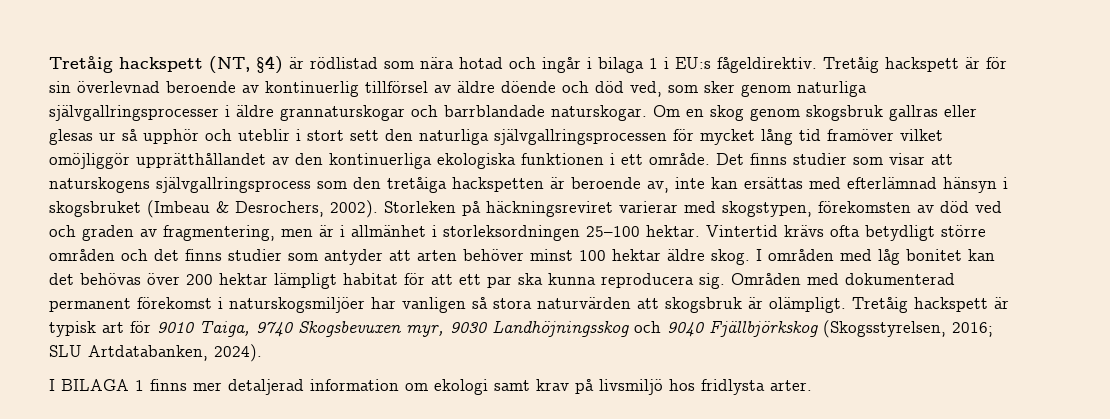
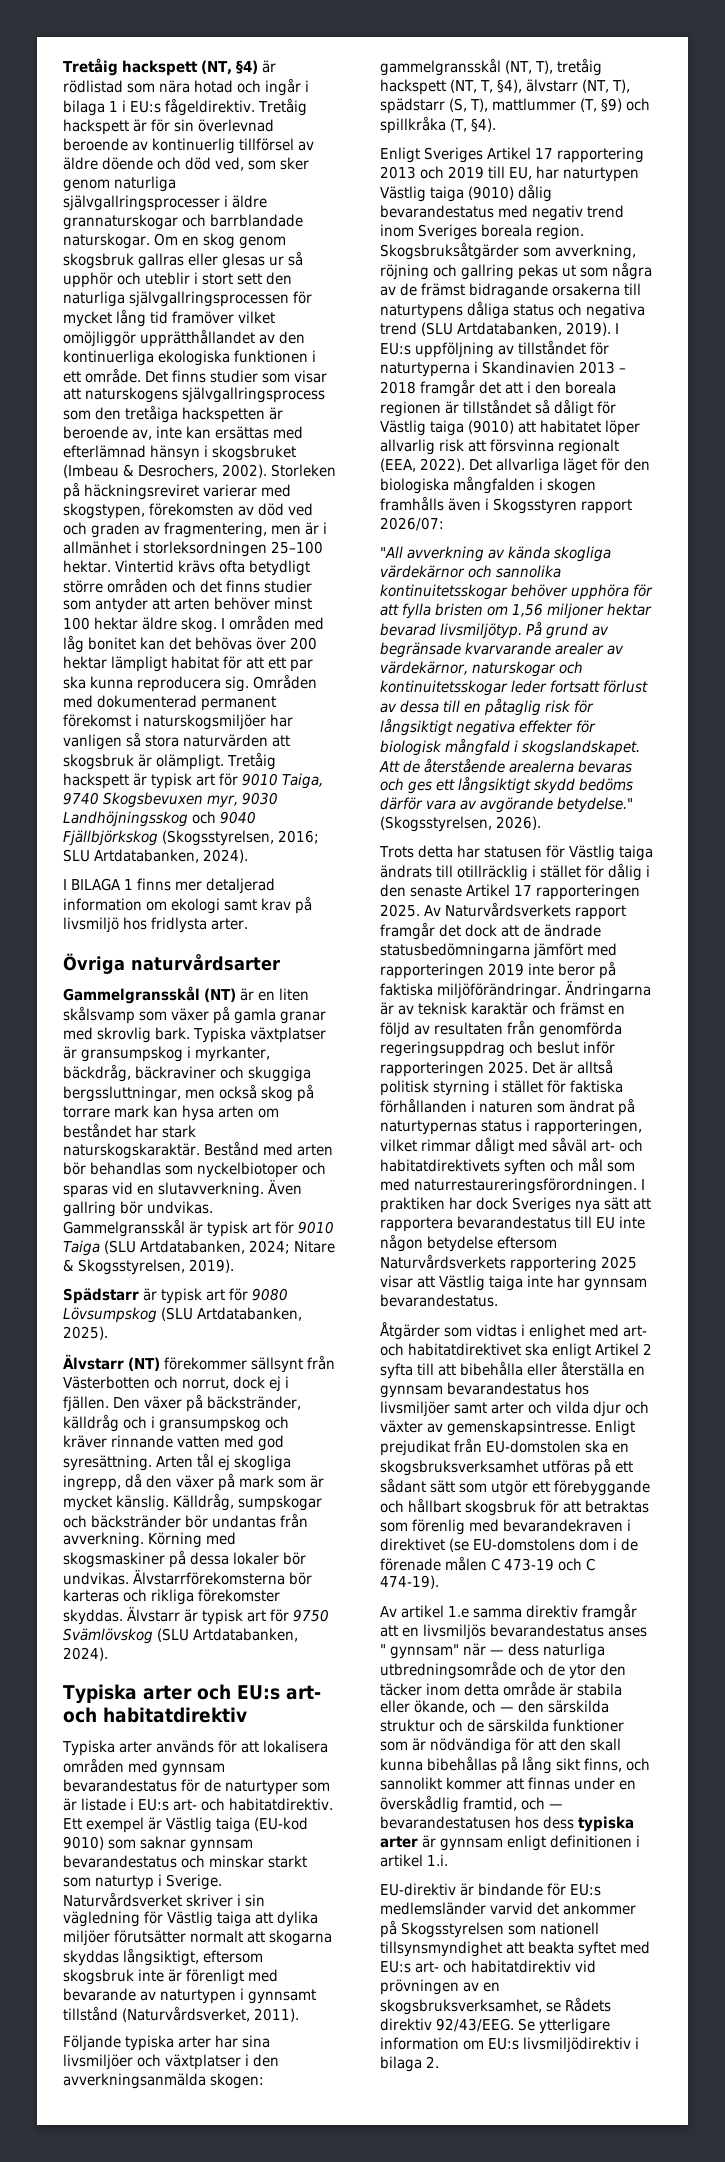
+ Övriga naturvårdsarter
+ Gammelgransskål (NT) är en liten skålsvamp som växer på gamla granar med skrovlig bark. Typiska växtplatser är gransumpskog i myrkanter, bäckdråg, bäckraviner och skuggiga bergssluttningar, men också skog på torrare mark kan hysa arten om beståndet har stark naturskogskaraktär. Bestånd med arten bör behandlas som nyckelbiotoper och sparas vid en slutavverkning. Även gallring bör undvikas. Gammelgransskål är typisk art för 9010 Taiga (SLU Artdatabanken, 2024; Nitare & Skogsstyrelsen, 2019).
+ Spädstarr är typisk art för 9080 Lövsumpskog (SLU Artdatabanken, 2025).
+ Älvstarr (NT) förekommer sällsynt från Västerbotten och norrut, dock ej i fjällen. Den växer på bäckstränder, källdråg och i gransumpskog och kräver rinnande vatten med god syresättning. Arten tål ej skogliga ingrepp, då den växer på mark som är mycket känslig. Källdråg, sumpskogar och bäckstränder bör undantas från avverkning. Körning med skogsmaskiner på dessa lokaler bör undvikas. Älvstarrförekomsterna bör karteras och rikliga förekomster skyddas. Älvstarr är typisk art för 9750 Svämlövskog (SLU Artdatabanken, 2024).
+ Typiska arter och EU:s art- och habitatdirektiv
+ Typiska arter används för att lokalisera områden med gynnsam bevarandestatus för de naturtyper som är listade i EU:s art- och habitatdirektiv. Ett exempel är Västlig taiga (EU-kod 9010) som saknar gynnsam bevarandestatus och minskar starkt som naturtyp i Sverige. Naturvårdsverket skriver i sin vägledning för Västlig taiga att dylika miljöer förutsätter normalt att skogarna skyddas långsiktigt, eftersom skogsbruk inte är förenligt med bevarande av naturtypen i gynnsamt tillstånd (Naturvårdsverket, 2011).
+ Följande typiska arter har sina livsmiljöer och växtplatser i den avverkningsanmälda skogen: gammelgransskål (NT, T), tretåig hackspett (NT, T, §4), älvstarr (NT, T), spädstarr (S, T), mattlummer (T, §9) och spillkråka (T, §4).
+ Enligt Sveriges Artikel 17 rapportering 2013 och 2019 till EU, har naturtypen Västlig taiga (9010) dålig bevarandestatus med negativ trend inom Sveriges boreala region. Skogsbruksåtgärder som avverkning, röjning och gallring pekas ut som några av de främst bidragande orsakerna till naturtypens dåliga status och negativa trend (SLU Artdatabanken, 2019). I EU:s uppföljning av tillståndet för naturtyperna i Skandinavien 2013 – 2018 framgår det att i den boreala regionen är tillståndet så dåligt för Västlig taiga (9010) att habitatet löper allvarlig risk att försvinna regionalt (EEA, 2022). Det allvarliga läget för den biologiska mångfalden i skogen framhålls även i Skogsstyren rapport 2026/07:
+ "All avverkning av kända skogliga värdekärnor och sannolika kontinuitetsskogar behöver upphöra för att fylla bristen om 1,56 miljoner hektar bevarad livsmiljötyp. På grund av begränsade kvarvarande arealer av värdekärnor, naturskogar och kontinuitetsskogar leder fortsatt förlust av dessa till en påtaglig risk för långsiktigt negativa effekter för biologisk mångfald i skogslandskapet. Att de återstående arealerna bevaras och ges ett långsiktigt skydd bedöms därför vara av avgörande betydelse." (Skogsstyrelsen, 2026).
+ Trots detta har statusen för Västlig taiga ändrats till otillräcklig i stället för dålig i den senaste Artikel 17 rapporteringen 2025. Av Naturvårdsverkets rapport framgår det dock att de ändrade statusbedömningarna jämfört med rapporteringen 2019 inte beror på faktiska miljöförändringar. Ändringarna är av teknisk karaktär och främst en följd av resultaten från genomförda regeringsuppdrag och beslut inför rapporteringen 2025. Det är alltså politisk styrning i stället för faktiska förhållanden i naturen som ändrat på naturtypernas status i rapporteringen, vilket rimmar dåligt med såväl art- och habitatdirektivets syften och mål som med naturrestaureringsförordningen. I praktiken har dock Sveriges nya sätt att rapportera bevarandestatus till EU inte någon betydelse eftersom Naturvårdsverkets rapportering 2025 visar att Västlig taiga inte har gynnsam bevarandestatus.
+ Åtgärder som vidtas i enlighet med art- och habitatdirektivet ska enligt Artikel 2 syfta till att bibehålla eller återställa en gynnsam bevarandestatus hos livsmiljöer samt arter och vilda djur och växter av gemenskapsintresse. Enligt prejudikat från EU-domstolen ska en skogsbruksverksamhet utföras på ett sådant sätt som utgör ett förebyggande och hållbart skogsbruk för att betraktas som förenlig med bevarandekraven i direktivet (se EU-domstolens dom i de förenade målen C 473-19 och C 474-19).
+ Av artikel 1.e samma direktiv framgår att en livsmiljös bevarandestatus anses " gynnsam" när — dess naturliga utbredningsområde och de ytor den täcker inom detta område är stabila eller ökande, och — den särskilda struktur och de särskilda funktioner som är nödvändiga för att den skall kunna bibehållas på lång sikt finns, och sannolikt kommer att finnas under en överskådlig framtid, och — bevarandestatusen hos dess typiska arter är gynnsam enligt definitionen i artikel 1.i.
+ EU-direktiv är bindande för EU:s medlemsländer varvid det ankommer på Skogsstyrelsen som nationell tillsynsmyndighet att beakta syftet med EU:s art- och habitatdirektiv vid prövningen av en skogsbruksverksamhet, se Rådets direktiv 92/43/EEG. Se ytterligare information om EU:s livsmiljödirektiv i bilaga 2.

